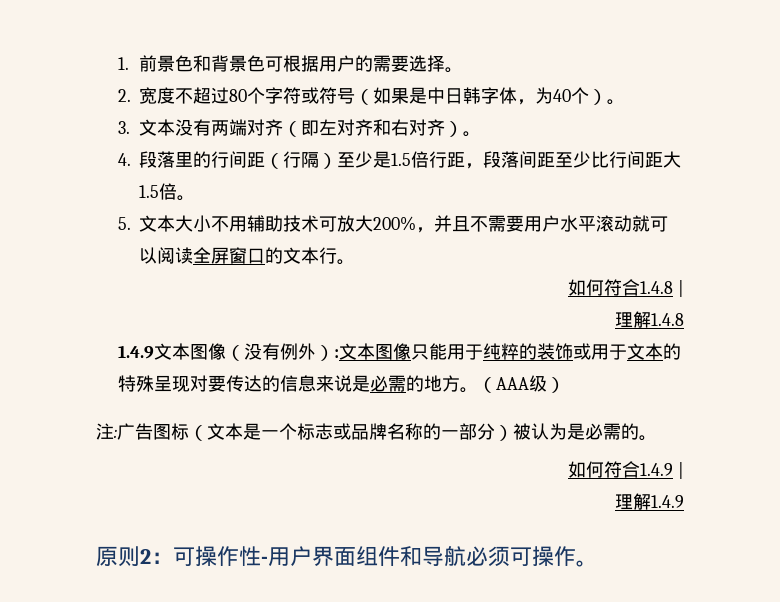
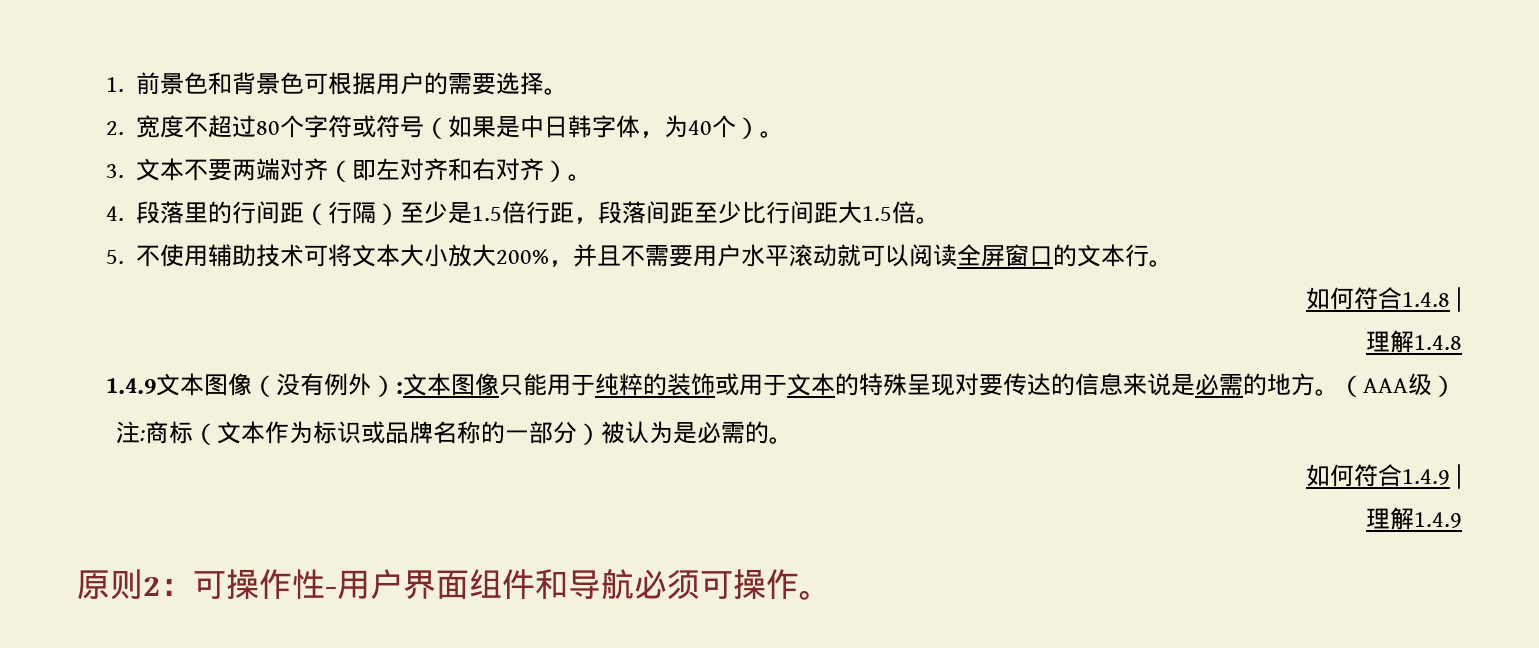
- 3.文本没有两端对齐（即左对齐和右对齐）。
+ 3.文本不要两端对齐（即左对齐和右对齐）。
- 5.文本大小不用辅助技术可放大200%，并且不需要用户水平滚动就可以阅读全屏窗口的文本行。
+ 5.不使用辅助技术可将文本大小放大200%，并且不需要用户水平滚动就可以阅读全屏窗口的文本行。
- 注:广告图标（文本是一个标志或品牌名称的一部分）被认为是必需的。
+ 注:商标（文本作为标识或品牌名称的一部分）被认为是必需的。

